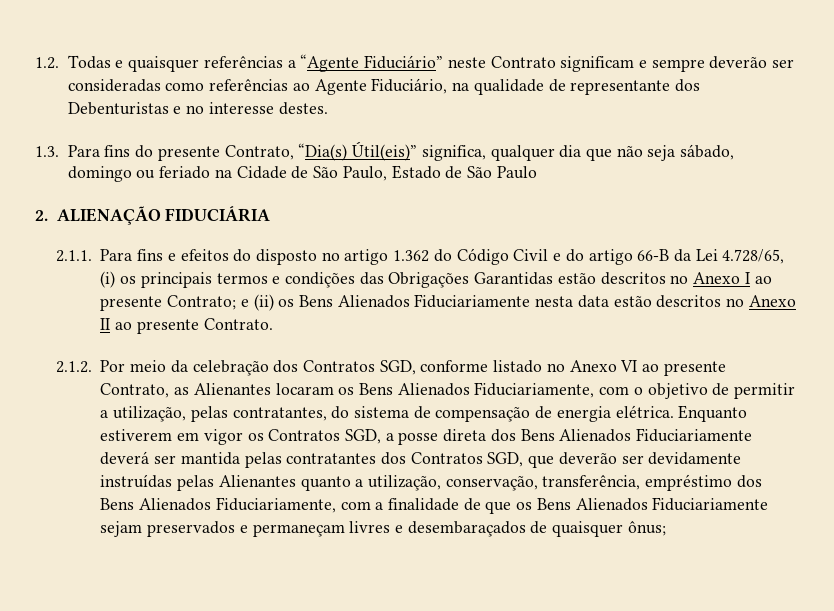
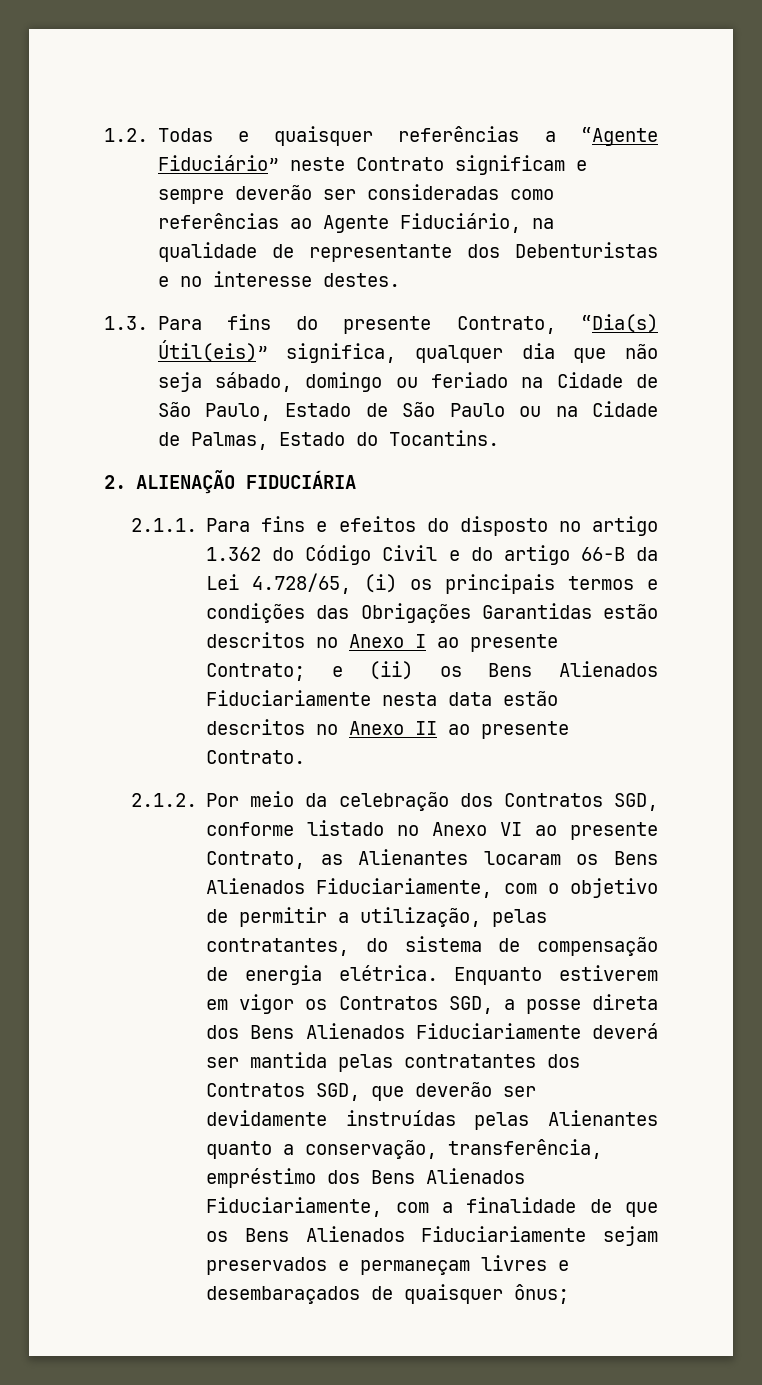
- 1.3. Para fins do presente Contrato, “Dia(s) Útil(eis)” significa, qualquer dia que não seja sábado, domingo ou feriado na Cidade de São Paulo, Estado de São Paulo
+ 1.3. Para fins do presente Contrato, “Dia(s) Útil(eis)” significa, qualquer dia que não seja sábado, domingo ou feriado na Cidade de São Paulo, Estado de São Paulo ou na Cidade de Palmas, Estado do Tocantins.
- Enquanto estiverem em vigor os Contratos SGD, a posse direta dos Bens Alienados Fiduciariamente deverá ser mantida pelas contratantes dos Contratos SGD, que deverão ser devidamente instruídas pelas Alienantes quanto a utilização, conservação, transferência, empréstimo dos Bens Alienados Fiduciariamente, com a finalidade de que os Bens Alienados Fiduciariamente sejam preservados e permaneçam livres e desembaraçados de quaisquer ônus;
+ Enquanto estiverem em vigor os Contratos SGD, a posse direta dos Bens Alienados Fiduciariamente deverá ser mantida pelas contratantes dos Contratos SGD, que deverão ser devidamente instruídas pelas Alienantes quanto a conservação, transferência, empréstimo dos Bens Alienados Fiduciariamente, com a finalidade de que os Bens Alienados Fiduciariamente sejam preservados e permaneçam livres e desembaraçados de quaisquer ônus;

